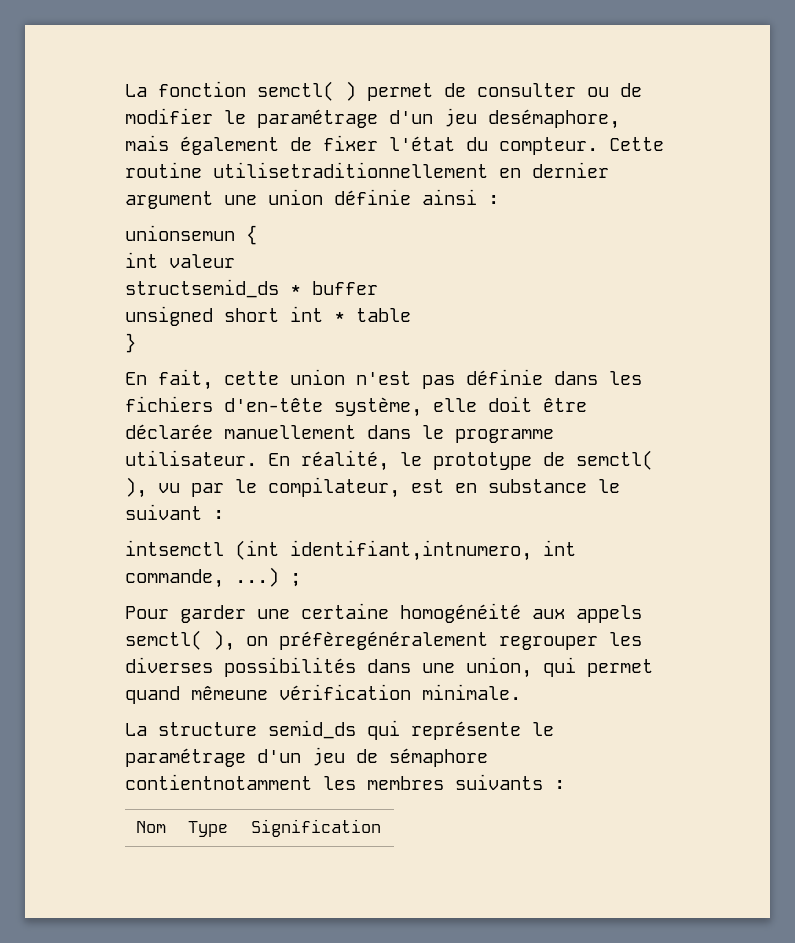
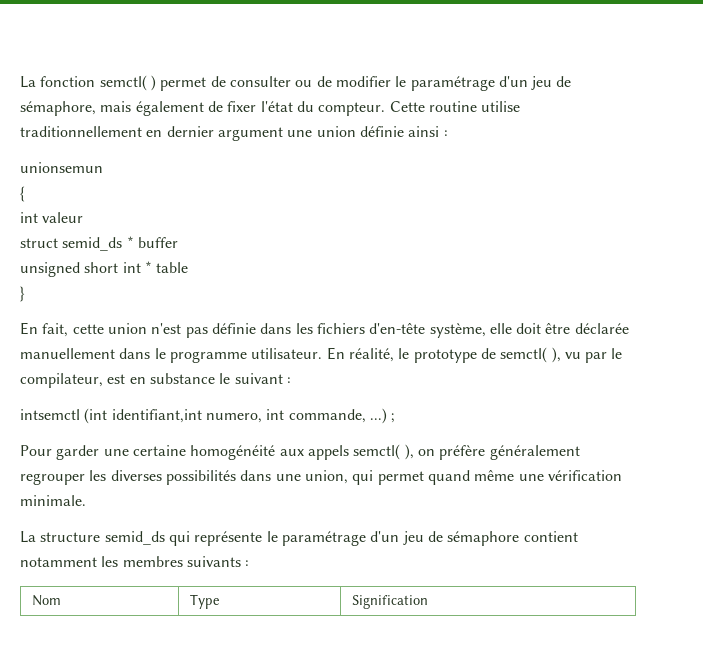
- La fonction semctl( ) permet de consulter ou de modifier le paramétrage d'un jeu desémaphore, mais également de fixer l'état du compteur.
+ La fonction semctl( ) permet de consulter ou de modifier le paramétrage d'un jeu de sémaphore, mais également de fixer l'état du compteur.
- Cette routine utilisetraditionnellement en dernier argument une union définie ainsi :
+ Cette routine utilise traditionnellement en dernier argument une union définie ainsi :
- unionsemun {
+ unionsemun
+ {
- structsemid_ds * buffer
+ struct semid_ds * buffer
- intsemctl (int identifiant,intnumero, int commande, ...) ;
+ intsemctl (int identifiant,int numero, int commande, ...) ;
- Pour garder une certaine homogénéité aux appels semctl( ), on préfèregénéralement regrouper les diverses possibilités dans une union, qui permet quand mêmeune vérification minimale.
+ Pour garder une certaine homogénéité aux appels semctl( ), on préfère généralement regrouper les diverses possibilités dans une union, qui permet quand même une vérification minimale.
- La structure semid_ds qui représente le paramétrage d'un jeu de sémaphore contientnotamment les membres suivants :
+ La structure semid_ds qui représente le paramétrage d'un jeu de sémaphore contient notamment les membres suivants :

